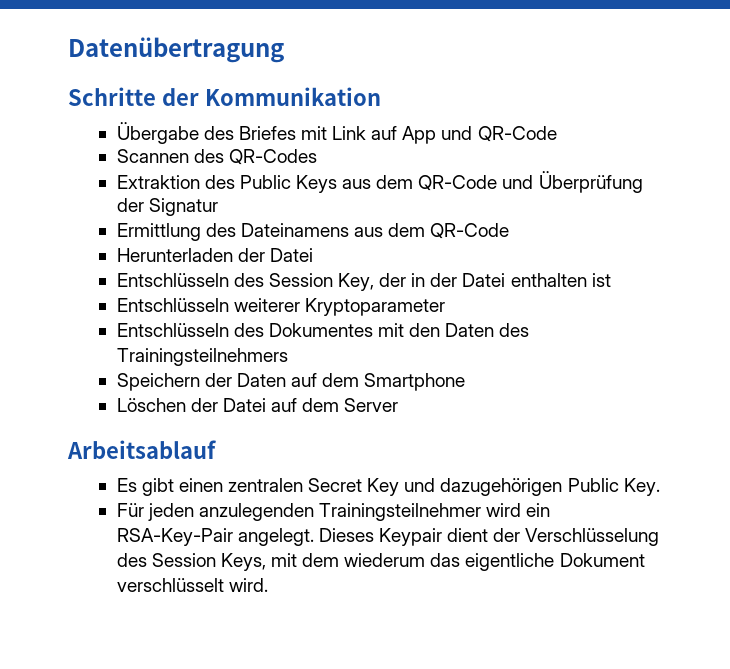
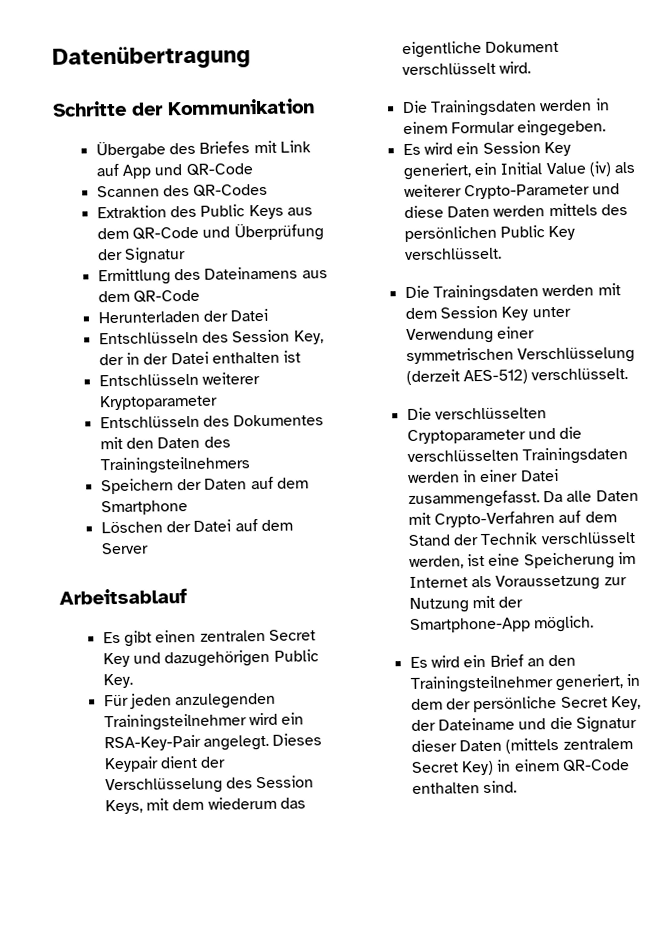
+ Die Trainingsdaten werden in einem Formular eingegeben.
+ Es wird ein Session Key generiert, ein Initial Value (iv) als weiterer Crypto-Parameter und diese Daten werden mittels des persönlichen Public Key verschlüsselt.
+ Die Trainingsdaten werden mit dem Session Key unter Verwendung einer symmetrischen Verschlüsselung (derzeit AES-512) verschlüsselt.
+ Die verschlüsselten Cryptoparameter und die verschlüsselten Trainingsdaten werden in einer Datei zusammengefasst. Da alle Daten mit Crypto-Verfahren auf dem Stand der Technik verschlüsselt werden, ist eine Speicherung im Internet als Voraussetzung zur Nutzung mit der Smartphone-App möglich.
+ Es wird ein Brief an den Trainingsteilnehmer generiert, in dem der persönliche Secret Key, der Dateiname und die Signatur dieser Daten (mittels zentralem Secret Key) in einem QR-Code enthalten sind.

